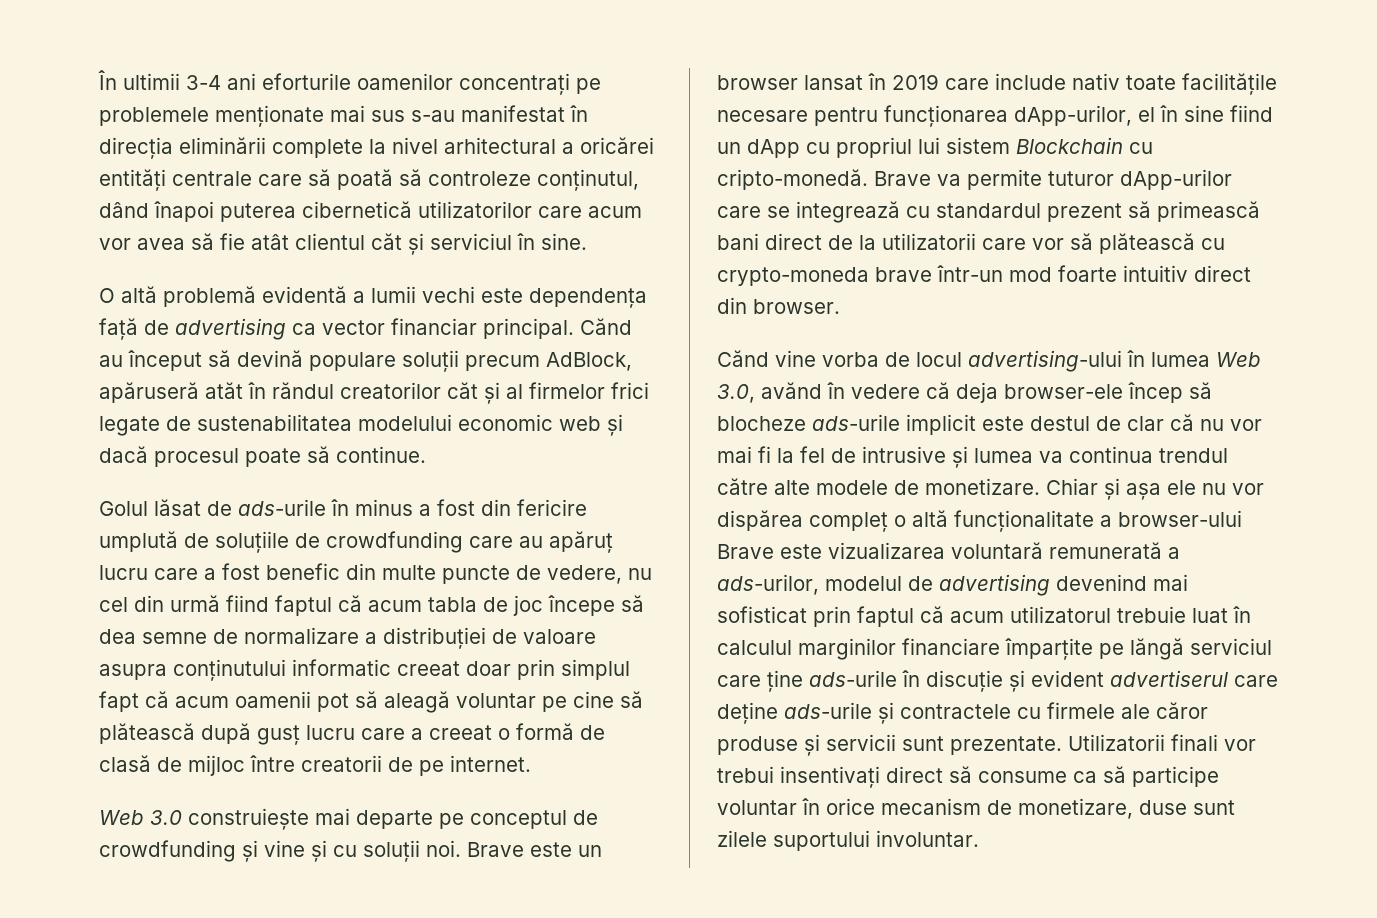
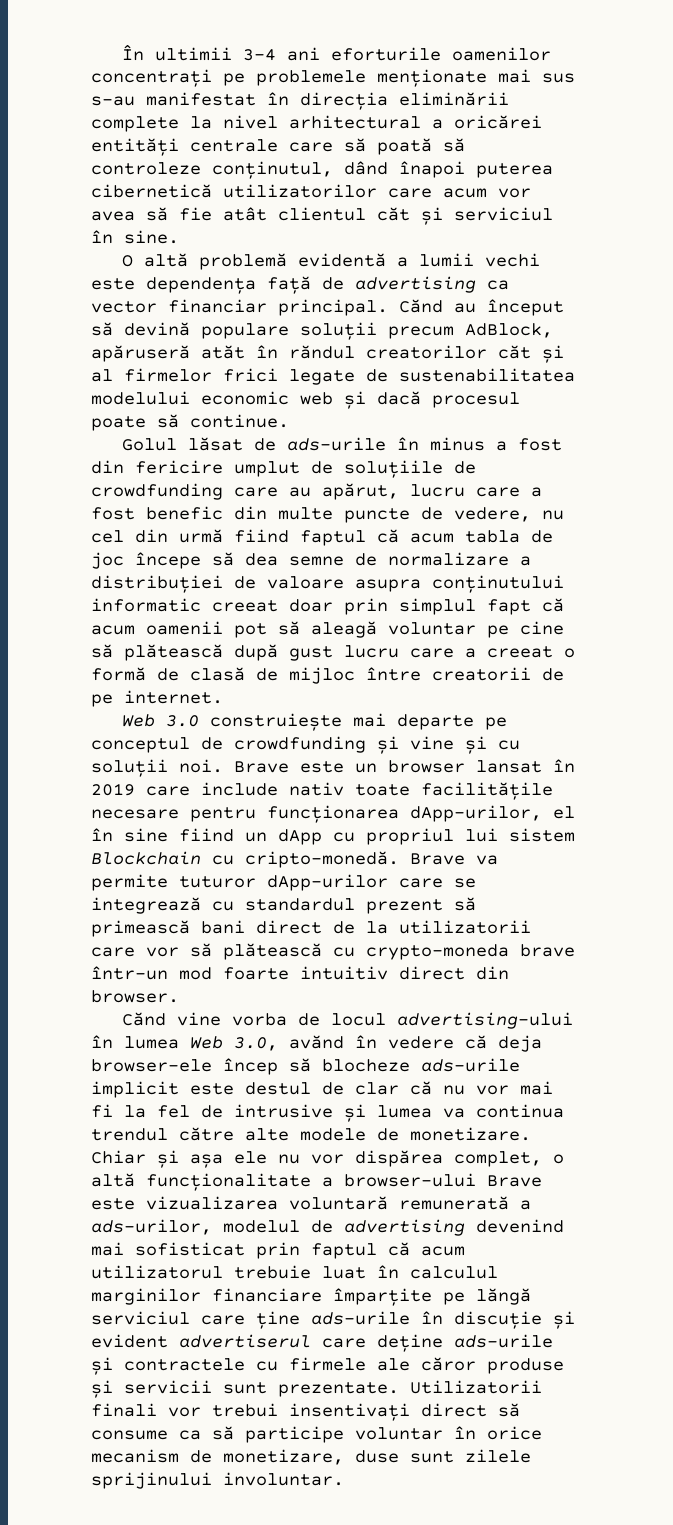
- Golul lăsat de ads-urile în minus a fost din fericire umplută de soluțiile de crowdfunding care au apăruț lucru care a fost benefic din multe puncte de vedere, nu cel din urmă fiind faptul că acum tabla de joc începe să dea semne de normalizare a distribuției de valoare asupra conținutului informatic creeat doar prin simplul fapt că acum oamenii pot să aleagă voluntar pe cine să plătească după gusț lucru care a creeat o formă de clasă de mijloc între creatorii de pe internet.
+ Golul lăsat de ads-urile în minus a fost din fericire umplut de soluțiile de crowdfunding care au apărut, lucru care a fost benefic din multe puncte de vedere, nu cel din urmă fiind faptul că acum tabla de joc începe să dea semne de normalizare a distribuției de valoare asupra conținutului informatic creeat doar prin simplul fapt că acum oamenii pot să aleagă voluntar pe cine să plătească după gust lucru care a creeat o formă de clasă de mijloc între creatorii de pe internet.
- Chiar și așa ele nu vor dispărea compleț o altă funcționalitate a browser-ului Brave este vizualizarea voluntară remunerată a ads-urilor, modelul de advertising devenind mai sofisticat prin faptul că acum utilizatorul trebuie luat în calculul marginilor financiare împarțite pe lăngă serviciul care ține ads-urile în discuție și evident advertiserul care deține ads-urile și contractele cu firmele ale căror produse și servicii sunt prezentate.
+ Chiar și așa ele nu vor dispărea complet, o altă funcționalitate a browser-ului Brave este vizualizarea voluntară remunerată a ads-urilor, modelul de advertising devenind mai sofisticat prin faptul că acum utilizatorul trebuie luat în calculul marginilor financiare împarțite pe lăngă serviciul care ține ads-urile în discuție și evident advertiserul care deține ads-urile și contractele cu firmele ale căror produse și servicii sunt prezentate.
- Utilizatorii finali vor trebui insentivați direct să consume ca să participe voluntar în orice mecanism de monetizare, duse sunt zilele suportului involuntar.
+ Utilizatorii finali vor trebui insentivați direct să consume ca să participe voluntar în orice mecanism de monetizare, duse sunt zilele sprijinului involuntar.

